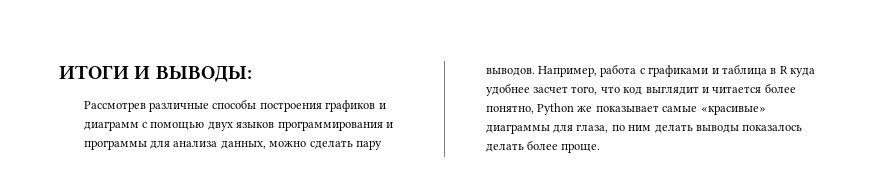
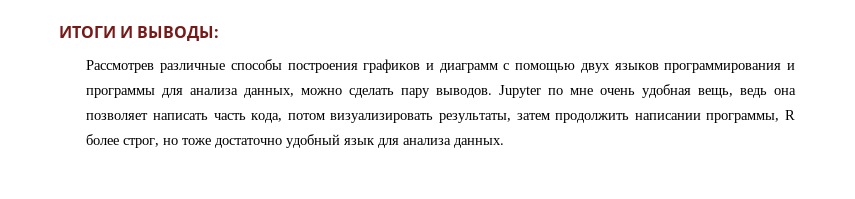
- Например, работа с графиками и таблица в R куда удобнее засчет того, что код выглядит и читается более понятно, Python же показывает самые «красивые» диаграммы для глаза, по ним делать выводы показалось делать более проще.
+ Jupyter по мне очень удобная вещь, ведь она позволяет написать часть кода, потом визуализировать результаты, затем продолжить написании программы, R более строг, но тоже достаточно удобный язык для анализа данных.

